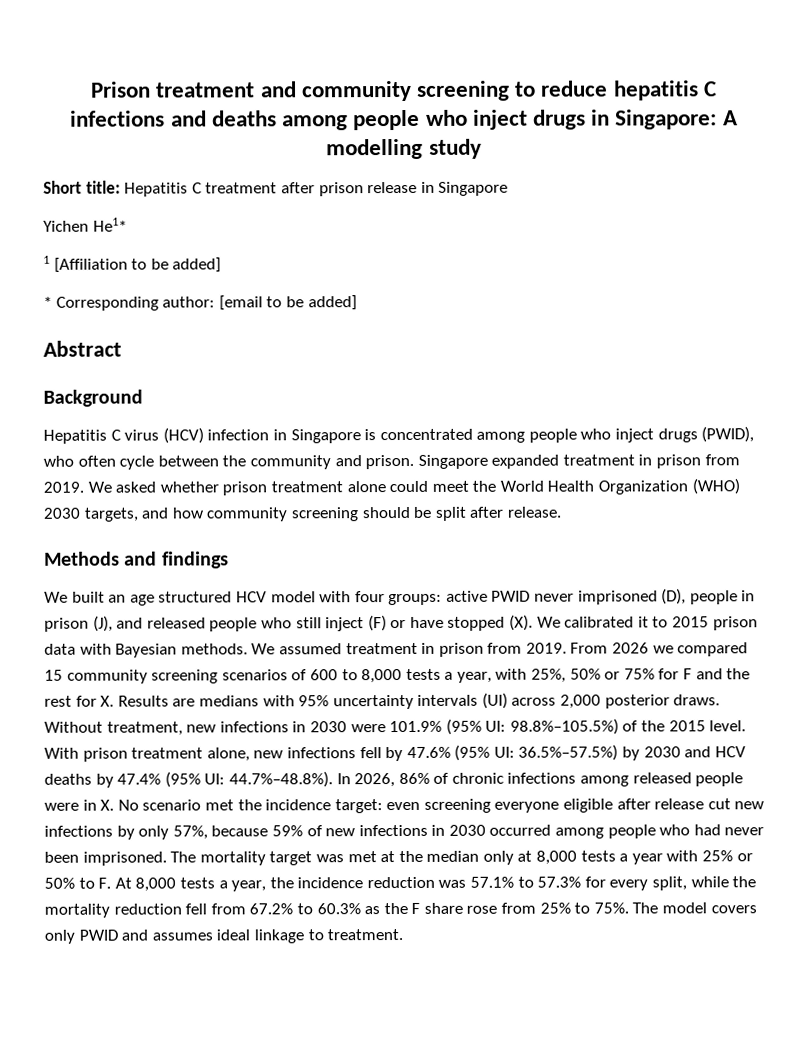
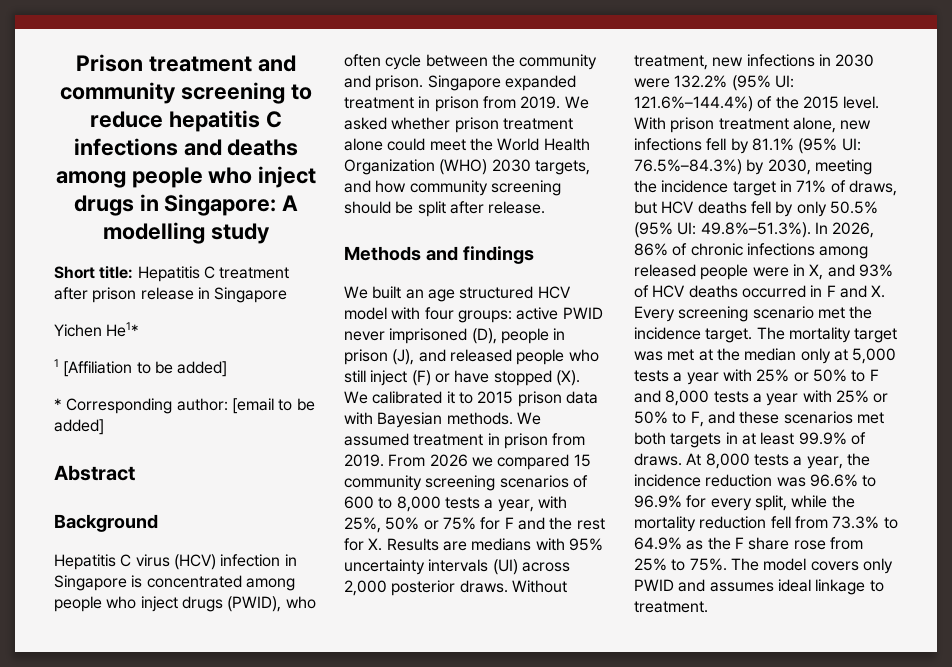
- Without treatment, new infections in 2030 were 101.9% (95% UI: 98.8%–105.5%) of the 2015 level.
+ Without treatment, new infections in 2030 were 132.2% (95% UI: 121.6%–144.4%) of the 2015 level.
- With prison treatment alone, new infections fell by 47.6% (95% UI: 36.5%–57.5%) by 2030 and HCV deaths by 47.4% (95% UI: 44.7%–48.8%). In 2026, 86% of chronic infections among released people were in X. No scenario met the incidence target: even screening everyone eligible after release cut new infections by only 57%, because 59% of new infections in 2030 occurred among people who had never been imprisoned.
+ With prison treatment alone, new infections fell by 81.1% (95% UI: 76.5%–84.3%) by 2030, meeting the incidence target in 71% of draws, but HCV deaths fell by only 50.5% (95% UI: 49.8%–51.3%). In 2026, 86% of chronic infections among released people were in X, and 93% of HCV deaths occurred in F and X. Every screening scenario met the incidence target.
- The mortality target was met at the median only at 8,000 tests a year with 25% or 50% to F. At 8,000 tests a year, the incidence reduction was 57.1% to 57.3% for every split, while the mortality reduction fell from 67.2% to 60.3% as the F share rose from 25% to 75%.
+ The mortality target was met at the median only at 5,000 tests a year with 25% or 50% to F and 8,000 tests a year with 25% or 50% to F, and these scenarios met both targets in at least 99.9% of draws. At 8,000 tests a year, the incidence reduction was 96.6% to 96.9% for every split, while the mortality reduction fell from 73.3% to 64.9% as the F share rose from 25% to 75%.

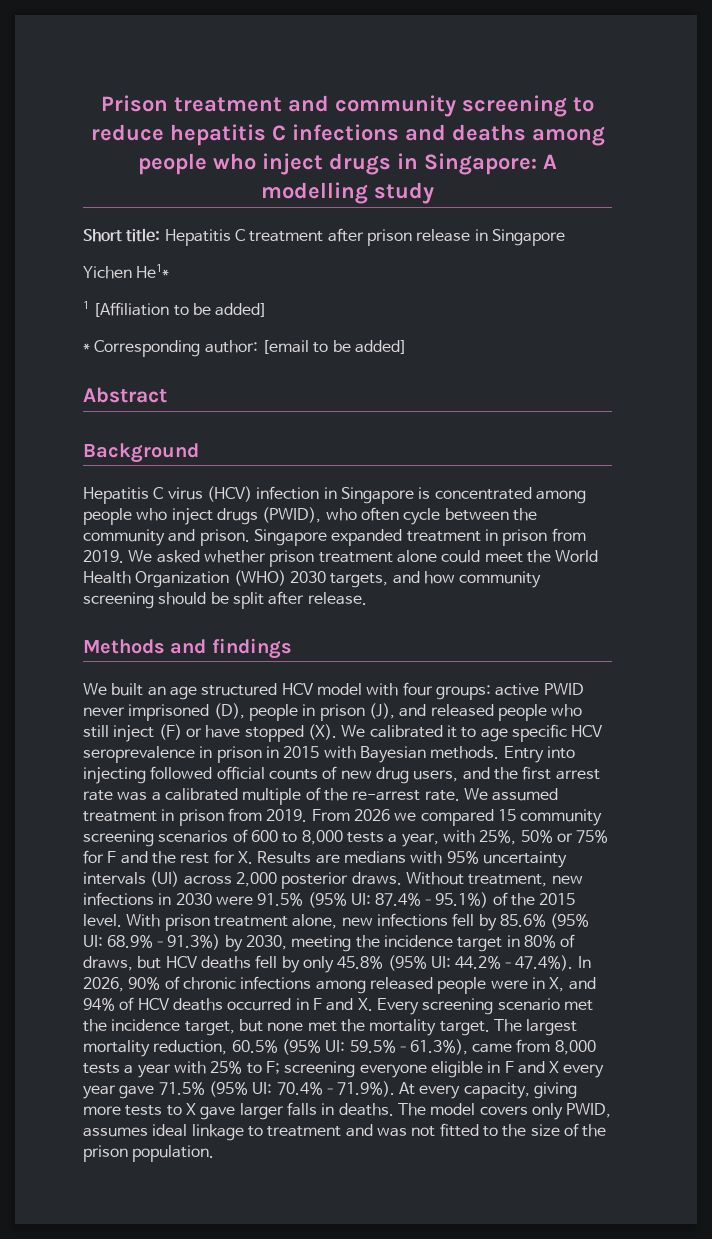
- We built an age structured HCV model with four groups: active PWID never imprisoned (D), people in prison (J), and released people who still inject (F) or have stopped (X). We calibrated it to 2015 prison data with Bayesian methods.
+ We built an age structured HCV model with four groups: active PWID never imprisoned (D), people in prison (J), and released people who still inject (F) or have stopped (X). We calibrated it to age specific HCV seroprevalence in prison in 2015 with Bayesian methods. Entry into injecting followed official counts of new drug users, and the first arrest rate was a calibrated multiple of the re-arrest rate.
- Without treatment, new infections in 2030 were 132.2% (95% UI: 121.6%–144.4%) of the 2015 level.
+ Without treatment, new infections in 2030 were 91.5% (95% UI: 87.4%–95.1%) of the 2015 level.
- With prison treatment alone, new infections fell by 81.1% (95% UI: 76.5%–84.3%) by 2030, meeting the incidence target in 71% of draws, but HCV deaths fell by only 50.5% (95% UI: 49.8%–51.3%). In 2026, 86% of chronic infections among released people were in X, and 93% of HCV deaths occurred in F and X. Every screening scenario met the incidence target. The mortality target was met at the median only at 5,000 tests a year with 25% or 50% to F and 8,000 tests a year with 25% or 50% to F, and these scenarios met both targets in at least 99.9% of draws. At 8,000 tests a year, the incidence reduction was 96.6% to 96.9% for every split, while the mortality reduction fell from 73.3% to 64.9% as the F share rose from 25% to 75%.
+ With prison treatment alone, new infections fell by 85.6% (95% UI: 68.9%–91.3%) by 2030, meeting the incidence target in 80% of draws, but HCV deaths fell by only 45.8% (95% UI: 44.2%–47.4%). In 2026, 90% of chronic infections among released people were in X, and 94% of HCV deaths occurred in F and X. Every screening scenario met the incidence target, but none met the mortality target. The largest mortality reduction, 60.5% (95% UI: 59.5%–61.3%), came from 8,000 tests a year with 25% to F; screening everyone eligible in F and X every year gave 71.5% (95% UI: 70.4%–71.9%). At every capacity, giving more tests to X gave larger falls in deaths.
- The model covers only PWID and assumes ideal linkage to treatment.
+ The model covers only PWID, assumes ideal linkage to treatment and was not fitted to the size of the prison population.

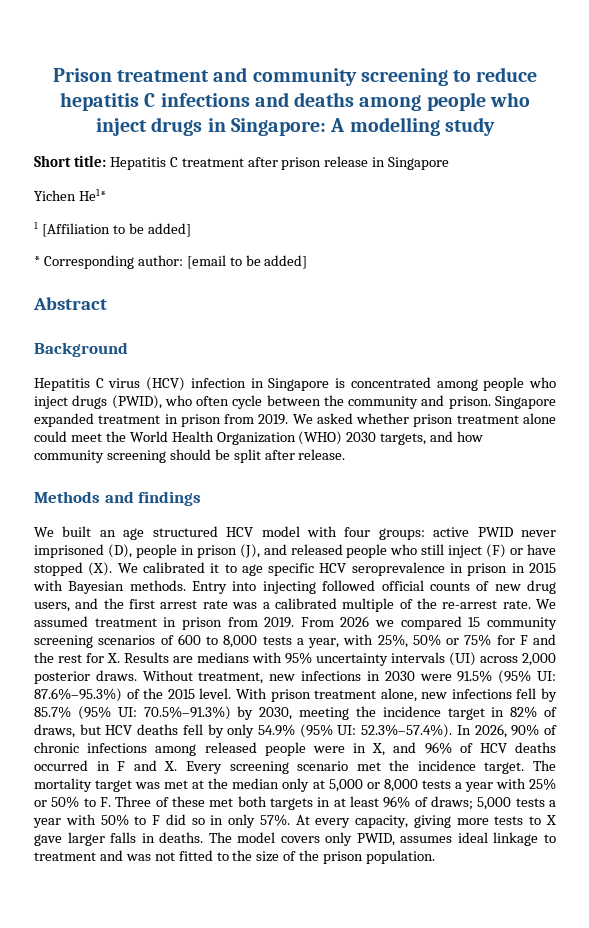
- Without treatment, new infections in 2030 were 91.5% (95% UI: 87.4%–95.1%) of the 2015 level.
+ Without treatment, new infections in 2030 were 91.5% (95% UI: 87.6%–95.3%) of the 2015 level.
- With prison treatment alone, new infections fell by 85.6% (95% UI: 68.9%–91.3%) by 2030, meeting the incidence target in 80% of draws, but HCV deaths fell by only 45.8% (95% UI: 44.2%–47.4%). In 2026, 90% of chronic infections among released people were in X, and 94% of HCV deaths occurred in F and X. Every screening scenario met the incidence target, but none met the mortality target. The largest mortality reduction, 60.5% (95% UI: 59.5%–61.3%), came from 8,000 tests a year with 25% to F; screening everyone eligible in F and X every year gave 71.5% (95% UI: 70.4%–71.9%). At every capacity, giving more tests to X gave larger falls in deaths.
+ With prison treatment alone, new infections fell by 85.7% (95% UI: 70.5%–91.3%) by 2030, meeting the incidence target in 82% of draws, but HCV deaths fell by only 54.9% (95% UI: 52.3%–57.4%). In 2026, 90% of chronic infections among released people were in X, and 96% of HCV deaths occurred in F and X. Every screening scenario met the incidence target. The mortality target was met at the median only at 5,000 or 8,000 tests a year with 25% or 50% to F. Three of these met both targets in at least 96% of draws; 5,000 tests a year with 50% to F did so in only 57%. At every capacity, giving more tests to X gave larger falls in deaths.

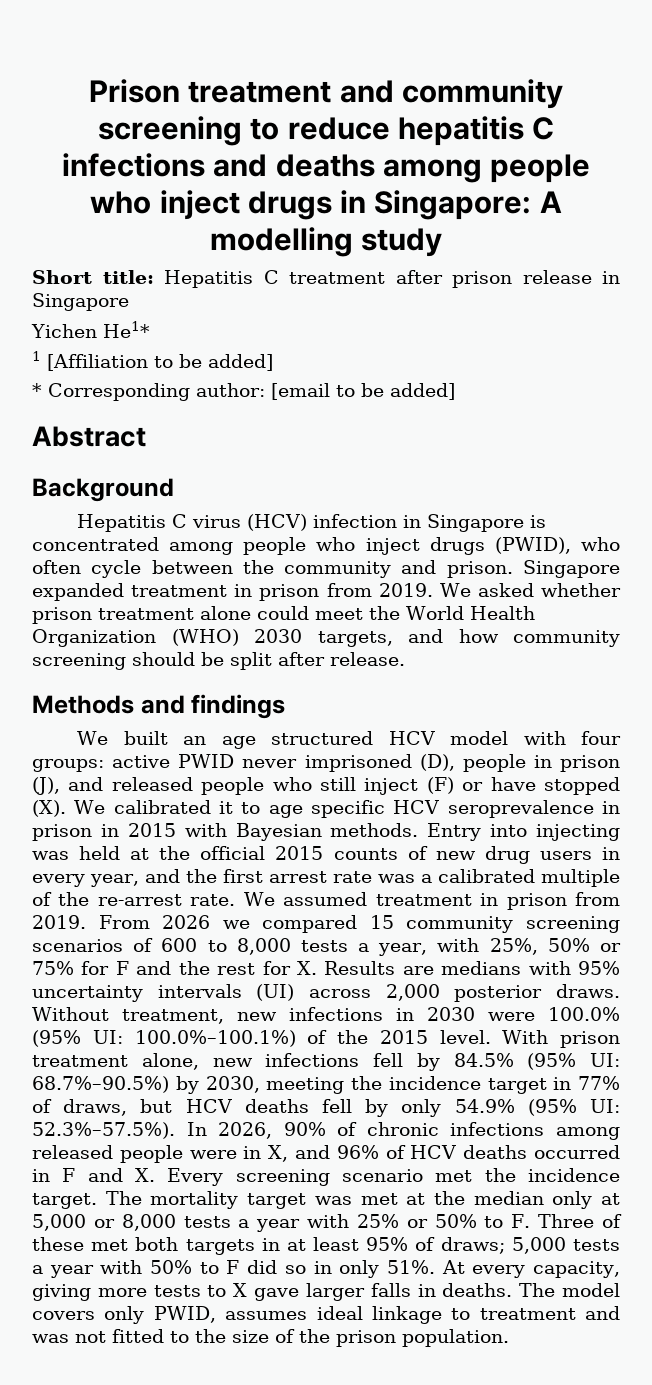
- Entry into injecting followed official counts of new drug users, and the first arrest rate was a calibrated multiple of the re-arrest rate.
+ Entry into injecting was held at the official 2015 counts of new drug users in every year, and the first arrest rate was a calibrated multiple of the re-arrest rate.
- Without treatment, new infections in 2030 were 91.5% (95% UI: 87.6%–95.3%) of the 2015 level.
+ Without treatment, new infections in 2030 were 100.0% (95% UI: 100.0%–100.1%) of the 2015 level.
- With prison treatment alone, new infections fell by 85.7% (95% UI: 70.5%–91.3%) by 2030, meeting the incidence target in 82% of draws, but HCV deaths fell by only 54.9% (95% UI: 52.3%–57.4%). In 2026, 90% of chronic infections among released people were in X, and 96% of HCV deaths occurred in F and X. Every screening scenario met the incidence target.
+ With prison treatment alone, new infections fell by 84.5% (95% UI: 68.7%–90.5%) by 2030, meeting the incidence target in 77% of draws, but HCV deaths fell by only 54.9% (95% UI: 52.3%–57.5%). In 2026, 90% of chronic infections among released people were in X, and 96% of HCV deaths occurred in F and X. Every screening scenario met the incidence target.
- The mortality target was met at the median only at 5,000 or 8,000 tests a year with 25% or 50% to F. Three of these met both targets in at least 96% of draws; 5,000 tests a year with 50% to F did so in only 57%.
+ The mortality target was met at the median only at 5,000 or 8,000 tests a year with 25% or 50% to F. Three of these met both targets in at least 95% of draws; 5,000 tests a year with 50% to F did so in only 51%.

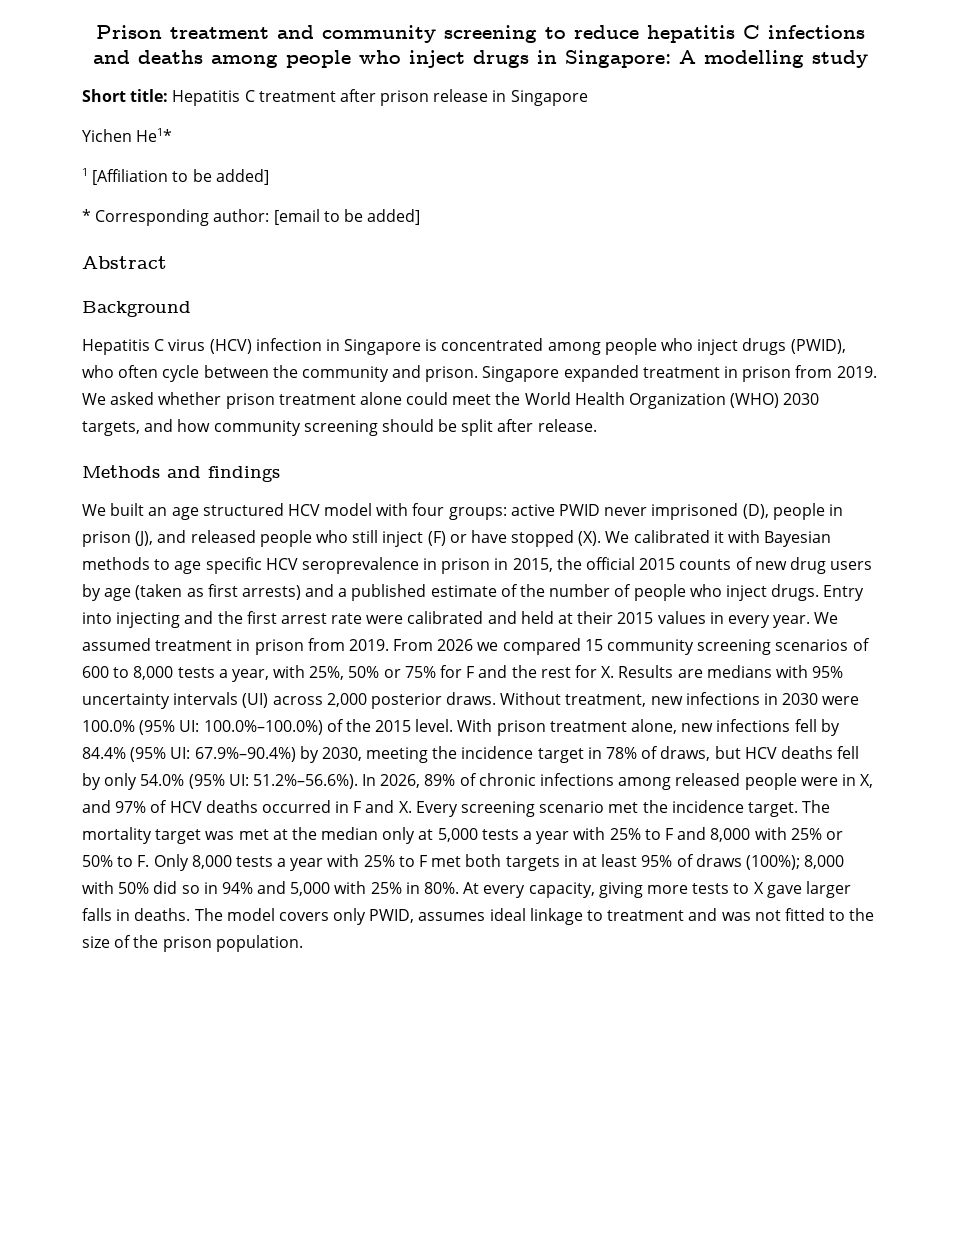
- We built an age structured HCV model with four groups: active PWID never imprisoned (D), people in prison (J), and released people who still inject (F) or have stopped (X). We calibrated it to age specific HCV seroprevalence in prison in 2015 with Bayesian methods. Entry into injecting was held at the official 2015 counts of new drug users in every year, and the first arrest rate was a calibrated multiple of the re-arrest rate.
+ We built an age structured HCV model with four groups: active PWID never imprisoned (D), people in prison (J), and released people who still inject (F) or have stopped (X). We calibrated it with Bayesian methods to age specific HCV seroprevalence in prison in 2015, the official 2015 counts of new drug users by age (taken as first arrests) and a published estimate of the number of people who inject drugs. Entry into injecting and the first arrest rate were calibrated and held at their 2015 values in every year.
- Without treatment, new infections in 2030 were 100.0% (95% UI: 100.0%–100.1%) of the 2015 level.
+ Without treatment, new infections in 2030 were 100.0% (95% UI: 100.0%–100.0%) of the 2015 level.
- With prison treatment alone, new infections fell by 84.5% (95% UI: 68.7%–90.5%) by 2030, meeting the incidence target in 77% of draws, but HCV deaths fell by only 54.9% (95% UI: 52.3%–57.5%). In 2026, 90% of chronic infections among released people were in X, and 96% of HCV deaths occurred in F and X. Every screening scenario met the incidence target.
+ With prison treatment alone, new infections fell by 84.4% (95% UI: 67.9%–90.4%) by 2030, meeting the incidence target in 78% of draws, but HCV deaths fell by only 54.0% (95% UI: 51.2%–56.6%). In 2026, 89% of chronic infections among released people were in X, and 97% of HCV deaths occurred in F and X. Every screening scenario met the incidence target.
- The mortality target was met at the median only at 5,000 or 8,000 tests a year with 25% or 50% to F. Three of these met both targets in at least 95% of draws; 5,000 tests a year with 50% to F did so in only 51%.
+ The mortality target was met at the median only at 5,000 tests a year with 25% to F and 8,000 with 25% or 50% to F. Only 8,000 tests a year with 25% to F met both targets in at least 95% of draws (100%); 8,000 with 50% did so in 94% and 5,000 with 25% in 80%.

